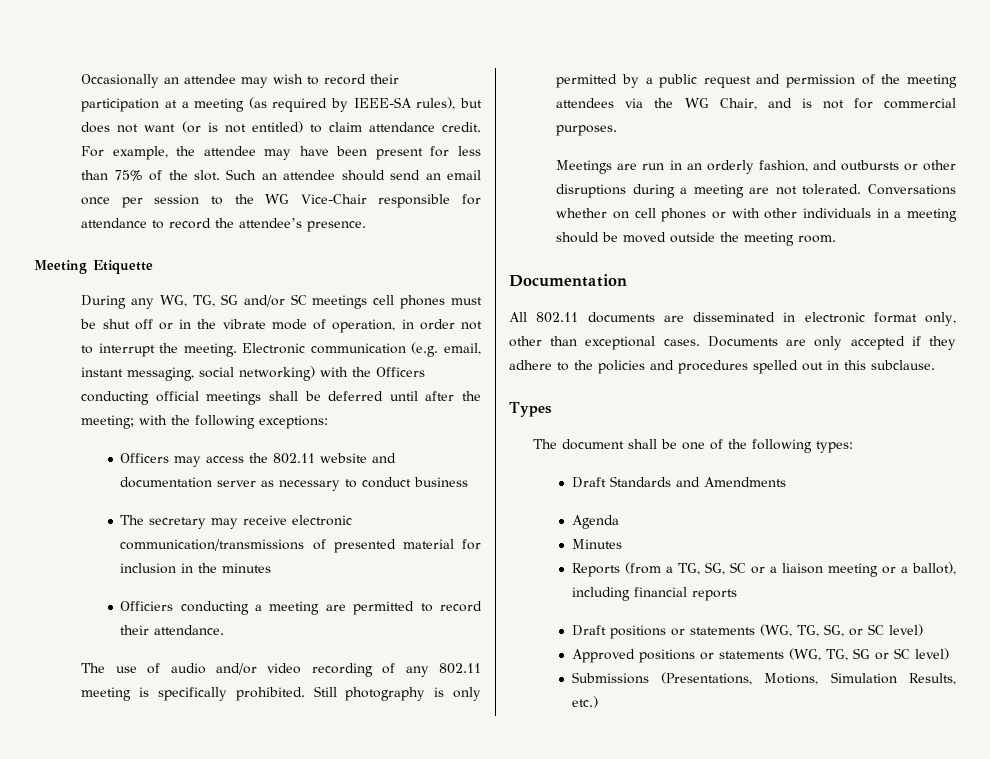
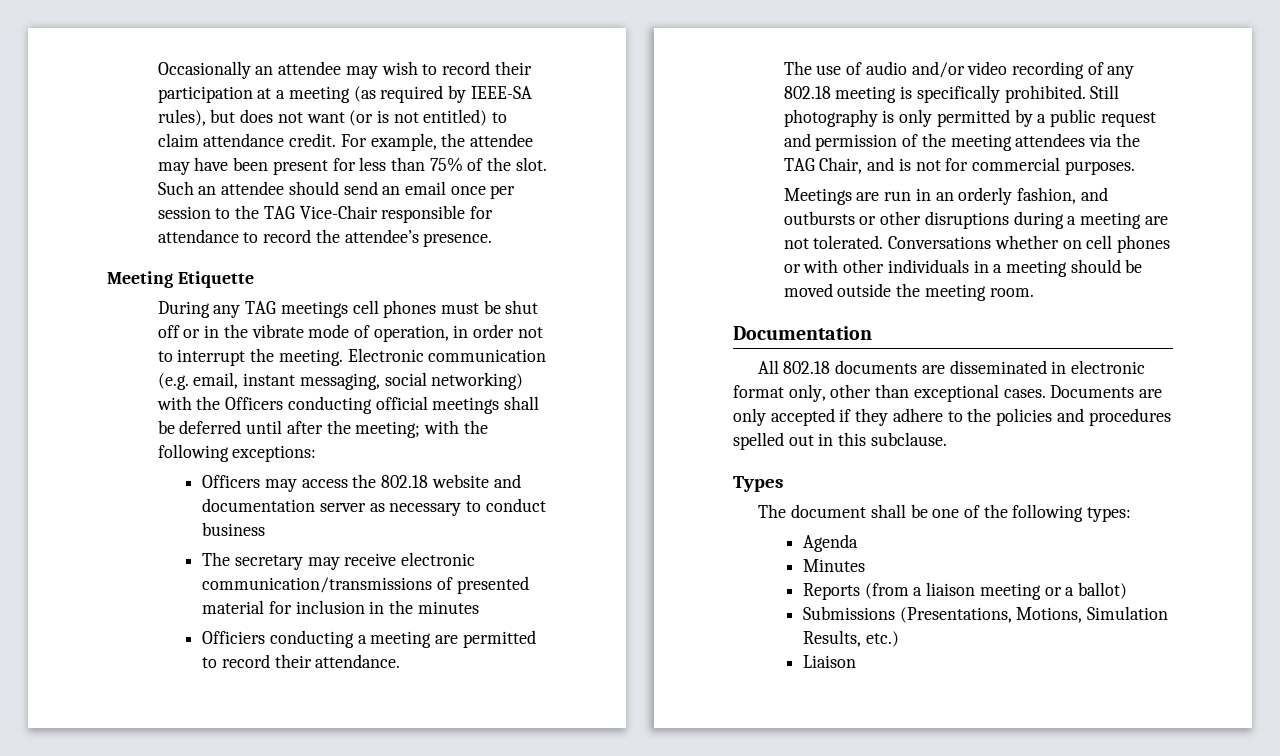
- Such an attendee should send an email once per session to the WG Vice-Chair responsible for attendance to record the attendee’s presence.
+ Such an attendee should send an email once per session to the TAG Vice-Chair responsible for attendance to record the attendee’s presence.
- During any WG, TG, SG and/or SC meetings cell phones must be shut off or in the vibrate mode of operation, in order not to interrupt the meeting.
+ During any TAG meetings cell phones must be shut off or in the vibrate mode of operation, in order not to interrupt the meeting.
- Officers may access the 802.11 website and documentation server as necessary to conduct business
+ Officers may access the 802.18 website and documentation server as necessary to conduct business
- The use of audio and/or video recording of any 802.11 meeting is specifically prohibited.
+ The use of audio and/or video recording of any 802.18 meeting is specifically prohibited.
- Still photography is only permitted by a public request and permission of the meeting attendees via the WG Chair, and is not for commercial purposes.
+ Still photography is only permitted by a public request and permission of the meeting attendees via the TAG Chair, and is not for commercial purposes.
- All 802.11 documents are disseminated in electronic format only, other than exceptional cases.
+ All 802.18 documents are disseminated in electronic format only, other than exceptional cases.
- Draft Standards and Amendments
- Reports (from a TG, SG, SC or a liaison meeting or a ballot), including financial reports
- Draft positions or statements (WG, TG, SG, or SC level)
- Approved positions or statements (WG, TG, SG or SC level)
+ Reports (from a liaison meeting or a ballot)
+ Liaison

